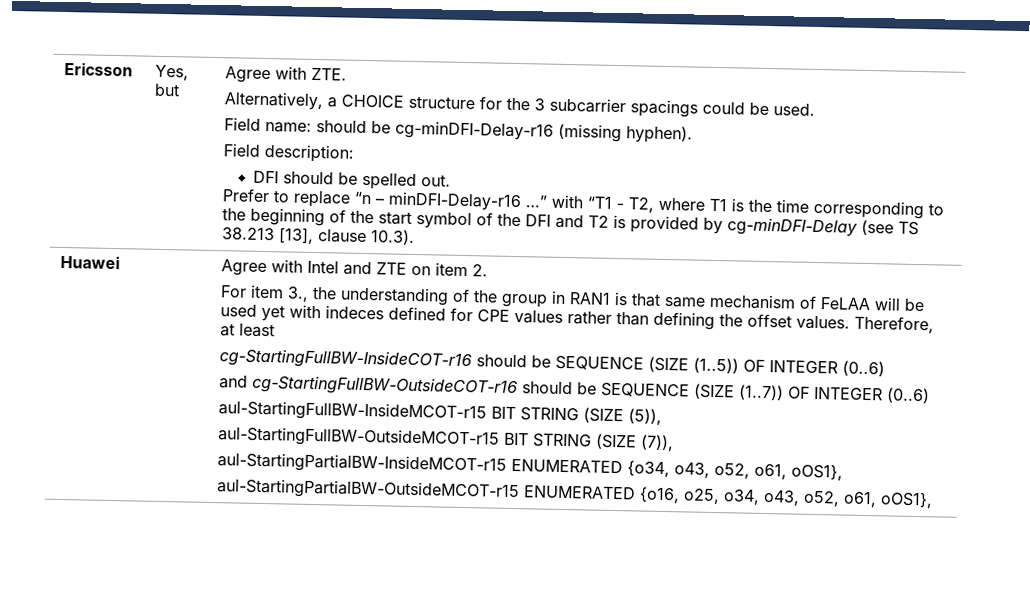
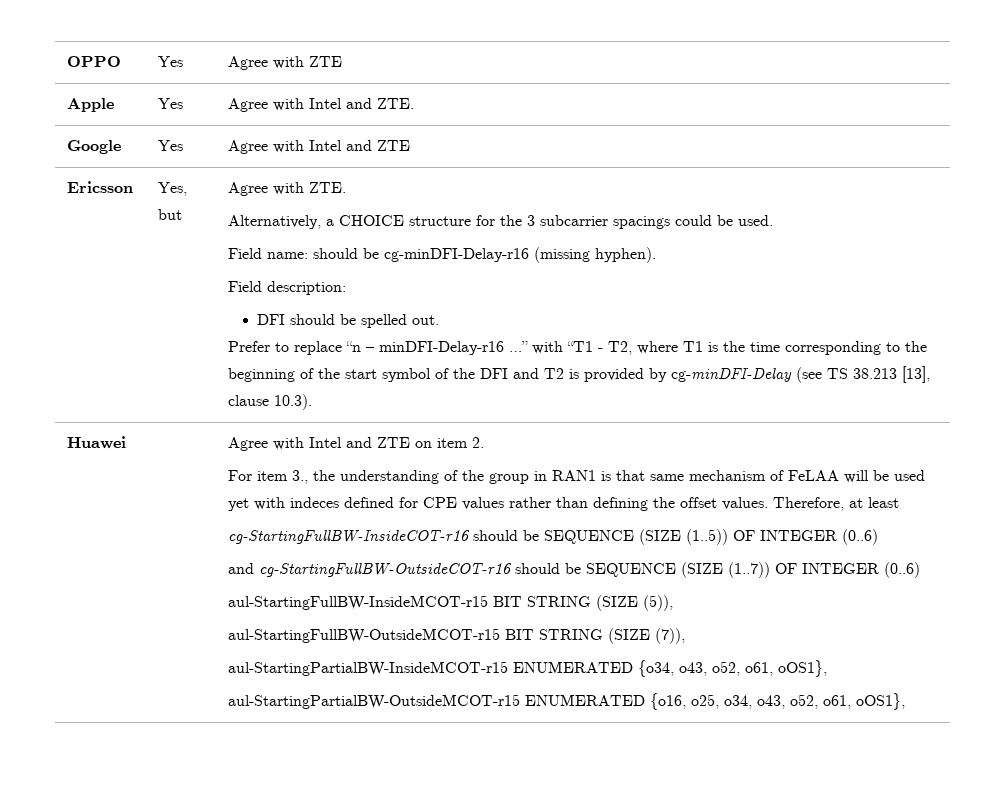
+ OPPO | Yes | Agree with ZTE
+ Apple | Yes | Agree with Intel and ZTE.
+ Google | Yes | Agree with Intel and ZTE

